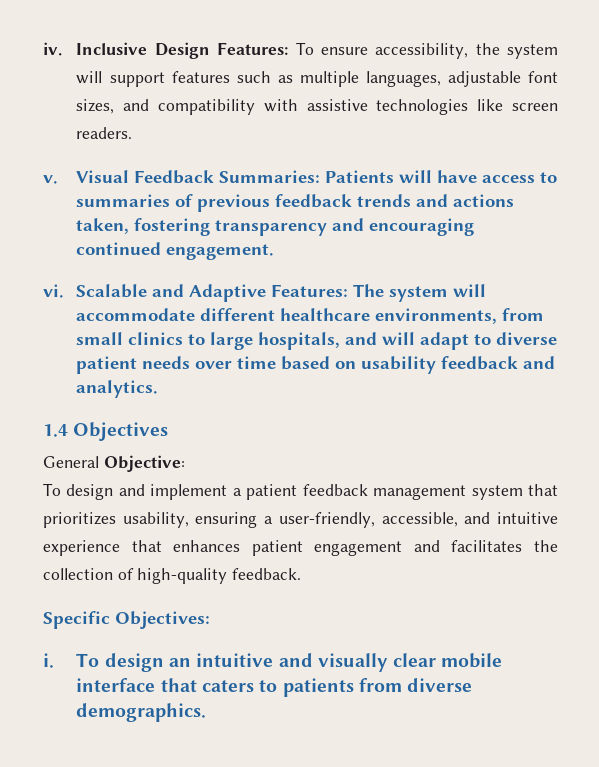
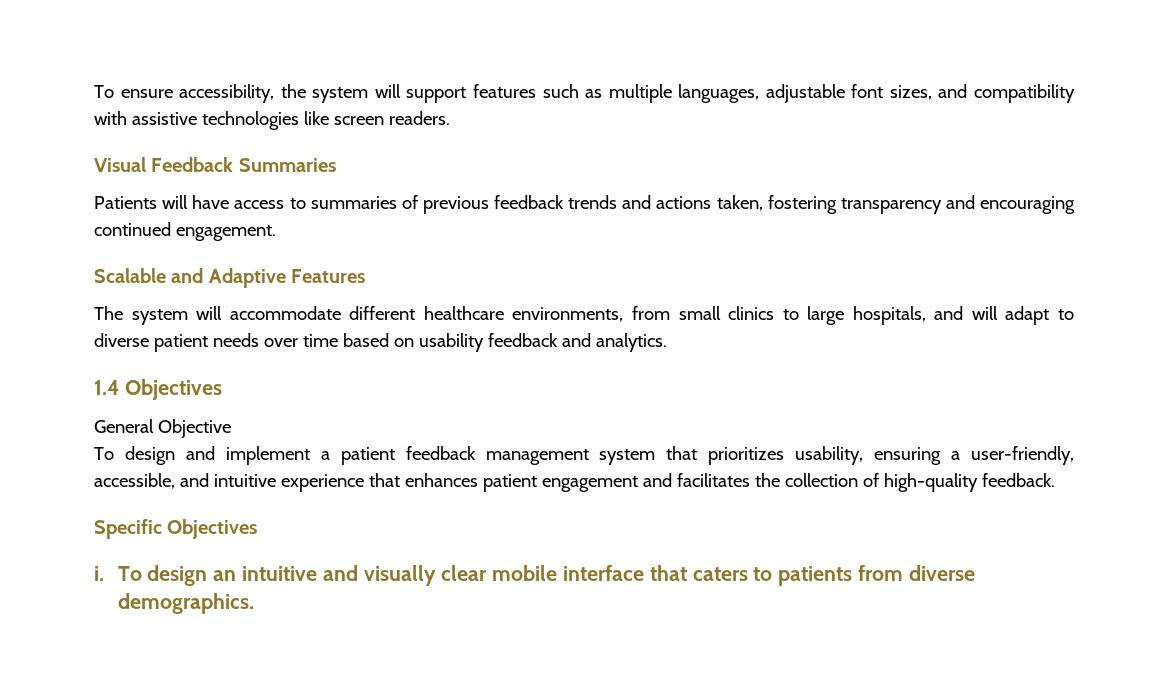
- iv. Inclusive Design Features: To ensure accessibility, the system will support features such as multiple languages, adjustable font sizes, and compatibility with assistive technologies like screen readers.
+ To ensure accessibility, the system will support features such as multiple languages, adjustable font sizes, and compatibility with assistive technologies like screen readers.
- v. Visual Feedback Summaries: Patients will have access to summaries of previous feedback trends and actions taken, fostering transparency and encouraging continued engagement.
+ Visual Feedback Summaries
+ Patients will have access to summaries of previous feedback trends and actions taken, fostering transparency and encouraging continued engagement.
- vi. Scalable and Adaptive Features: The system will accommodate different healthcare environments, from small clinics to large hospitals, and will adapt to diverse patient needs over time based on usability feedback and analytics.
+ Scalable and Adaptive Features
+ The system will accommodate different healthcare environments, from small clinics to large hospitals, and will adapt to diverse patient needs over time based on usability feedback and analytics.
- General Objective:
+ General Objective
- Specific Objectives:
+ Specific Objectives

